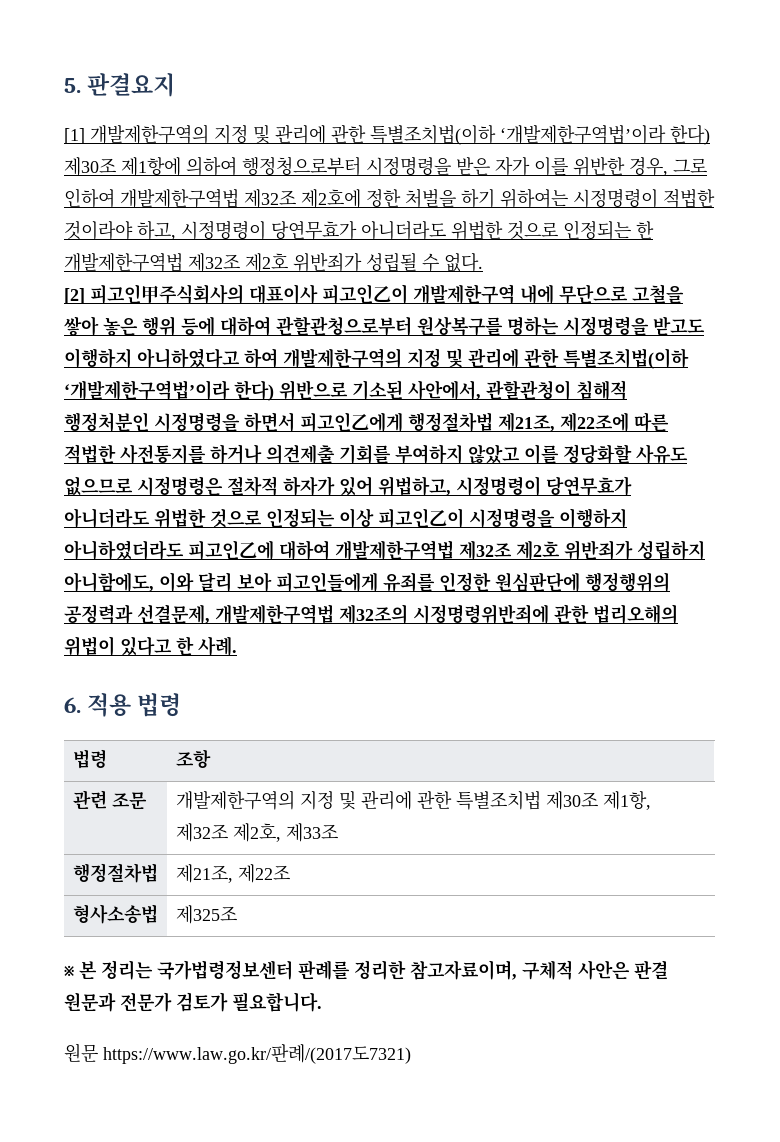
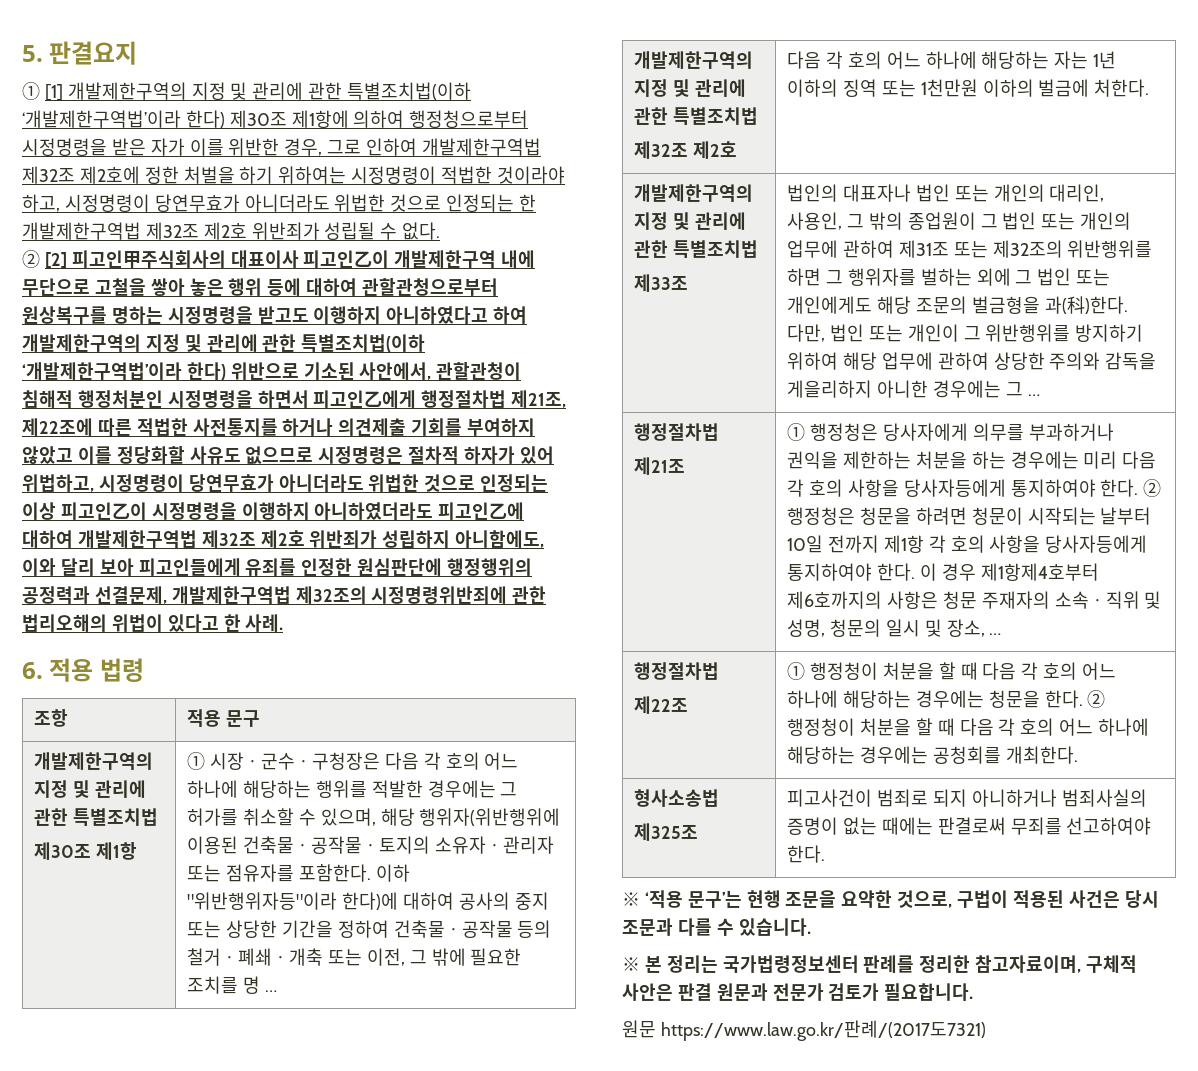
- [1] 개발제한구역의 지정 및 관리에 관한 특별조치법(이하 ‘개발제한구역법’이라 한다) 제30조 제1항에 의하여 행정청으로부터 시정명령을 받은 자가 이를 위반한 경우, 그로 인하여 개발제한구역법 제32조 제2호에 정한 처벌을 하기 위하여는 시정명령이 적법한 것이라야 하고, 시정명령이 당연무효가 아니더라도 위법한 것으로 인정되는 한 개발제한구역법 제32조 제2호 위반죄가 성립될 수 없다.
+ ① [1] 개발제한구역의 지정 및 관리에 관한 특별조치법(이하 ‘개발제한구역법’이라 한다) 제30조 제1항에 의하여 행정청으로부터 시정명령을 받은 자가 이를 위반한 경우, 그로 인하여 개발제한구역법 제32조 제2호에 정한 처벌을 하기 위하여는 시정명령이 적법한 것이라야 하고, 시정명령이 당연무효가 아니더라도 위법한 것으로 인정되는 한 개발제한구역법 제32조 제2호 위반죄가 성립될 수 없다.
- [2] 피고인甲주식회사의 대표이사 피고인乙이 개발제한구역 내에 무단으로 고철을 쌓아 놓은 행위 등에 대하여 관할관청으로부터 원상복구를 명하는 시정명령을 받고도 이행하지 아니하였다고 하여 개발제한구역의 지정 및 관리에 관한 특별조치법(이하 ‘개발제한구역법’이라 한다) 위반으로 기소된 사안에서, 관할관청이 침해적 행정처분인 시정명령을 하면서 피고인乙에게 행정절차법 제21조, 제22조에 따른 적법한 사전통지를 하거나 의견제출 기회를 부여하지 않았고 이를 정당화할 사유도 없으므로 시정명령은 절차적 하자가 있어 위법하고, 시정명령이 당연무효가 아니더라도 위법한 것으로 인정되는 이상 피고인乙이 시정명령을 이행하지 아니하였더라도 피고인乙에 대하여 개발제한구역법 제32조 제2호 위반죄가 성립하지 아니함에도, 이와 달리 보아 피고인들에게 유죄를 인정한 원심판단에 행정행위의 공정력과 선결문제, 개발제한구역법 제32조의 시정명령위반죄에 관한 법리오해의 위법이 있다고 한 사례.
+ ② [2] 피고인甲주식회사의 대표이사 피고인乙이 개발제한구역 내에 무단으로 고철을 쌓아 놓은 행위 등에 대하여 관할관청으로부터 원상복구를 명하는 시정명령을 받고도 이행하지 아니하였다고 하여 개발제한구역의 지정 및 관리에 관한 특별조치법(이하 ‘개발제한구역법’이라 한다) 위반으로 기소된 사안에서, 관할관청이 침해적 행정처분인 시정명령을 하면서 피고인乙에게 행정절차법 제21조, 제22조에 따른 적법한 사전통지를 하거나 의견제출 기회를 부여하지 않았고 이를 정당화할 사유도 없으므로 시정명령은 절차적 하자가 있어 위법하고, 시정명령이 당연무효가 아니더라도 위법한 것으로 인정되는 이상 피고인乙이 시정명령을 이행하지 아니하였더라도 피고인乙에 대하여 개발제한구역법 제32조 제2호 위반죄가 성립하지 아니함에도, 이와 달리 보아 피고인들에게 유죄를 인정한 원심판단에 행정행위의 공정력과 선결문제, 개발제한구역법 제32조의 시정명령위반죄에 관한 법리오해의 위법이 있다고 한 사례.
- 법령 | 조항
- 관련 조문 | 개발제한구역의 지정 및 관리에 관한 특별조치법 제30조 제1항, 제32조 제2호, 제33조
- 행정절차법 | 제21조, 제22조
- 형사소송법 | 제325조
+ 조항 | 적용 문구
+ 개발제한구역의 지정 및 관리에 관한 특별조치법
+ 제30조 제1항 | ① 시장ㆍ군수ㆍ구청장은 다음 각 호의 어느 하나에 해당하는 행위를 적발한 경우에는 그 허가를 취소할 수 있으며, 해당 행위자(위반행위에 이용된 건축물ㆍ공작물ㆍ토지의 소유자ㆍ관리자 또는 점유자를 포함한다. 이하 "위반행위자등"이라 한다)에 대하여 공사의 중지 또는 상당한 기간을 정하여 건축물ㆍ공작물 등의 철거ㆍ폐쇄ㆍ개축 또는 이전, 그 밖에 필요한 조치를 명 …
+ 개발제한구역의 지정 및 관리에 관한 특별조치법
+ 제32조 제2호 | 다음 각 호의 어느 하나에 해당하는 자는 1년 이하의 징역 또는 1천만원 이하의 벌금에 처한다.
+ 개발제한구역의 지정 및 관리에 관한 특별조치법
+ 제33조 | 법인의 대표자나 법인 또는 개인의 대리인, 사용인, 그 밖의 종업원이 그 법인 또는 개인의 업무에 관하여 제31조 또는 제32조의 위반행위를 하면 그 행위자를 벌하는 외에 그 법인 또는 개인에게도 해당 조문의 벌금형을 과(科)한다. 다만, 법인 또는 개인이 그 위반행위를 방지하기 위하여 해당 업무에 관하여 상당한 주의와 감독을 게을리하지 아니한 경우에는 그 …
+ 행정절차법
+ 제21조 | ① 행정청은 당사자에게 의무를 부과하거나 권익을 제한하는 처분을 하는 경우에는 미리 다음 각 호의 사항을 당사자등에게 통지하여야 한다. ② 행정청은 청문을 하려면 청문이 시작되는 날부터 10일 전까지 제1항 각 호의 사항을 당사자등에게 통지하여야 한다. 이 경우 제1항제4호부터 제6호까지의 사항은 청문 주재자의 소속ㆍ직위 및 성명, 청문의 일시 및 장소, …
+ 행정절차법
+ 제22조 | ① 행정청이 처분을 할 때 다음 각 호의 어느 하나에 해당하는 경우에는 청문을 한다. ② 행정청이 처분을 할 때 다음 각 호의 어느 하나에 해당하는 경우에는 공청회를 개최한다.
+ 형사소송법
+ 제325조 | 피고사건이 범죄로 되지 아니하거나 범죄사실의 증명이 없는 때에는 판결로써 무죄를 선고하여야 한다.
+ ※ ‘적용 문구’는 현행 조문을 요약한 것으로, 구법이 적용된 사건은 당시 조문과 다를 수 있습니다.

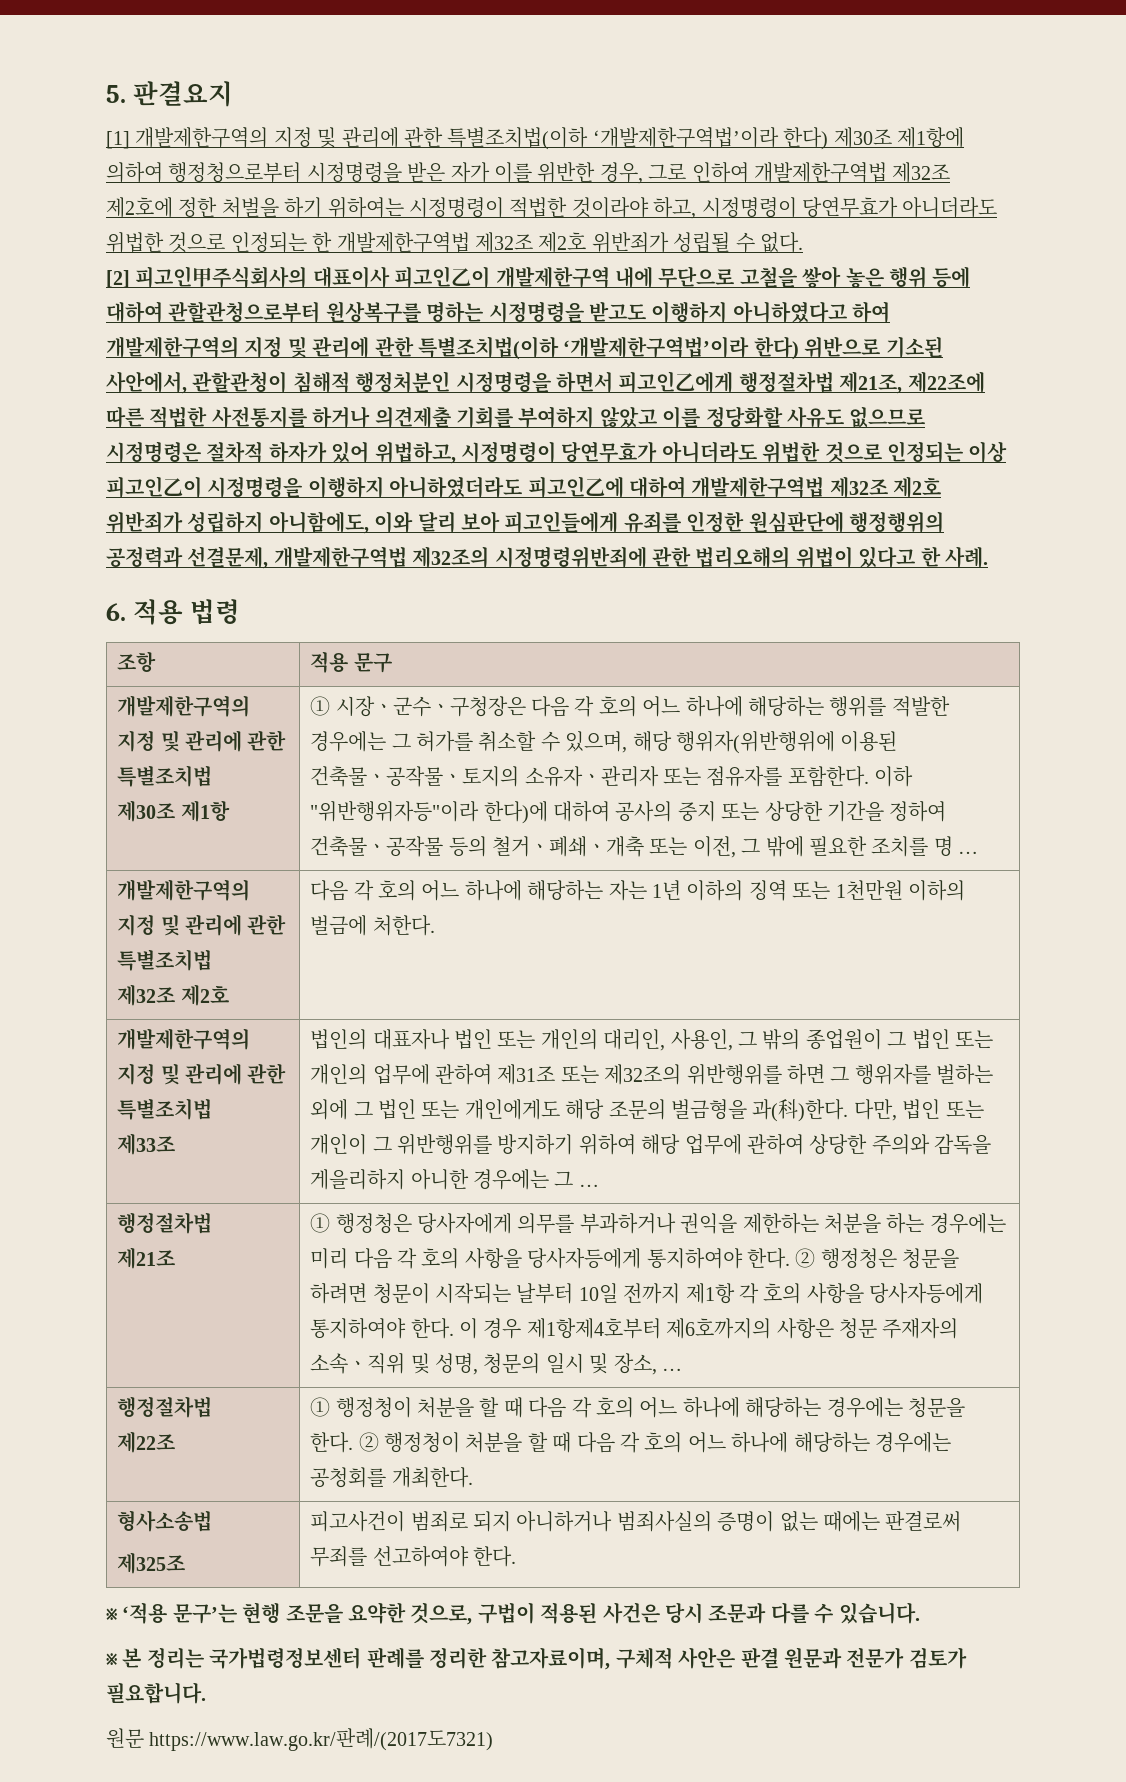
- ① [1] 개발제한구역의 지정 및 관리에 관한 특별조치법(이하 ‘개발제한구역법’이라 한다) 제30조 제1항에 의하여 행정청으로부터 시정명령을 받은 자가 이를 위반한 경우, 그로 인하여 개발제한구역법 제32조 제2호에 정한 처벌을 하기 위하여는 시정명령이 적법한 것이라야 하고, 시정명령이 당연무효가 아니더라도 위법한 것으로 인정되는 한 개발제한구역법 제32조 제2호 위반죄가 성립될 수 없다.
+ [1] 개발제한구역의 지정 및 관리에 관한 특별조치법(이하 ‘개발제한구역법’이라 한다) 제30조 제1항에 의하여 행정청으로부터 시정명령을 받은 자가 이를 위반한 경우, 그로 인하여 개발제한구역법 제32조 제2호에 정한 처벌을 하기 위하여는 시정명령이 적법한 것이라야 하고, 시정명령이 당연무효가 아니더라도 위법한 것으로 인정되는 한 개발제한구역법 제32조 제2호 위반죄가 성립될 수 없다.
- ② [2] 피고인甲주식회사의 대표이사 피고인乙이 개발제한구역 내에 무단으로 고철을 쌓아 놓은 행위 등에 대하여 관할관청으로부터 원상복구를 명하는 시정명령을 받고도 이행하지 아니하였다고 하여 개발제한구역의 지정 및 관리에 관한 특별조치법(이하 ‘개발제한구역법’이라 한다) 위반으로 기소된 사안에서, 관할관청이 침해적 행정처분인 시정명령을 하면서 피고인乙에게 행정절차법 제21조, 제22조에 따른 적법한 사전통지를 하거나 의견제출 기회를 부여하지 않았고 이를 정당화할 사유도 없으므로 시정명령은 절차적 하자가 있어 위법하고, 시정명령이 당연무효가 아니더라도 위법한 것으로 인정되는 이상 피고인乙이 시정명령을 이행하지 아니하였더라도 피고인乙에 대하여 개발제한구역법 제32조 제2호 위반죄가 성립하지 아니함에도, 이와 달리 보아 피고인들에게 유죄를 인정한 원심판단에 행정행위의 공정력과 선결문제, 개발제한구역법 제32조의 시정명령위반죄에 관한 법리오해의 위법이 있다고 한 사례.
+ [2] 피고인甲주식회사의 대표이사 피고인乙이 개발제한구역 내에 무단으로 고철을 쌓아 놓은 행위 등에 대하여 관할관청으로부터 원상복구를 명하는 시정명령을 받고도 이행하지 아니하였다고 하여 개발제한구역의 지정 및 관리에 관한 특별조치법(이하 ‘개발제한구역법’이라 한다) 위반으로 기소된 사안에서, 관할관청이 침해적 행정처분인 시정명령을 하면서 피고인乙에게 행정절차법 제21조, 제22조에 따른 적법한 사전통지를 하거나 의견제출 기회를 부여하지 않았고 이를 정당화할 사유도 없으므로 시정명령은 절차적 하자가 있어 위법하고, 시정명령이 당연무효가 아니더라도 위법한 것으로 인정되는 이상 피고인乙이 시정명령을 이행하지 아니하였더라도 피고인乙에 대하여 개발제한구역법 제32조 제2호 위반죄가 성립하지 아니함에도, 이와 달리 보아 피고인들에게 유죄를 인정한 원심판단에 행정행위의 공정력과 선결문제, 개발제한구역법 제32조의 시정명령위반죄에 관한 법리오해의 위법이 있다고 한 사례.

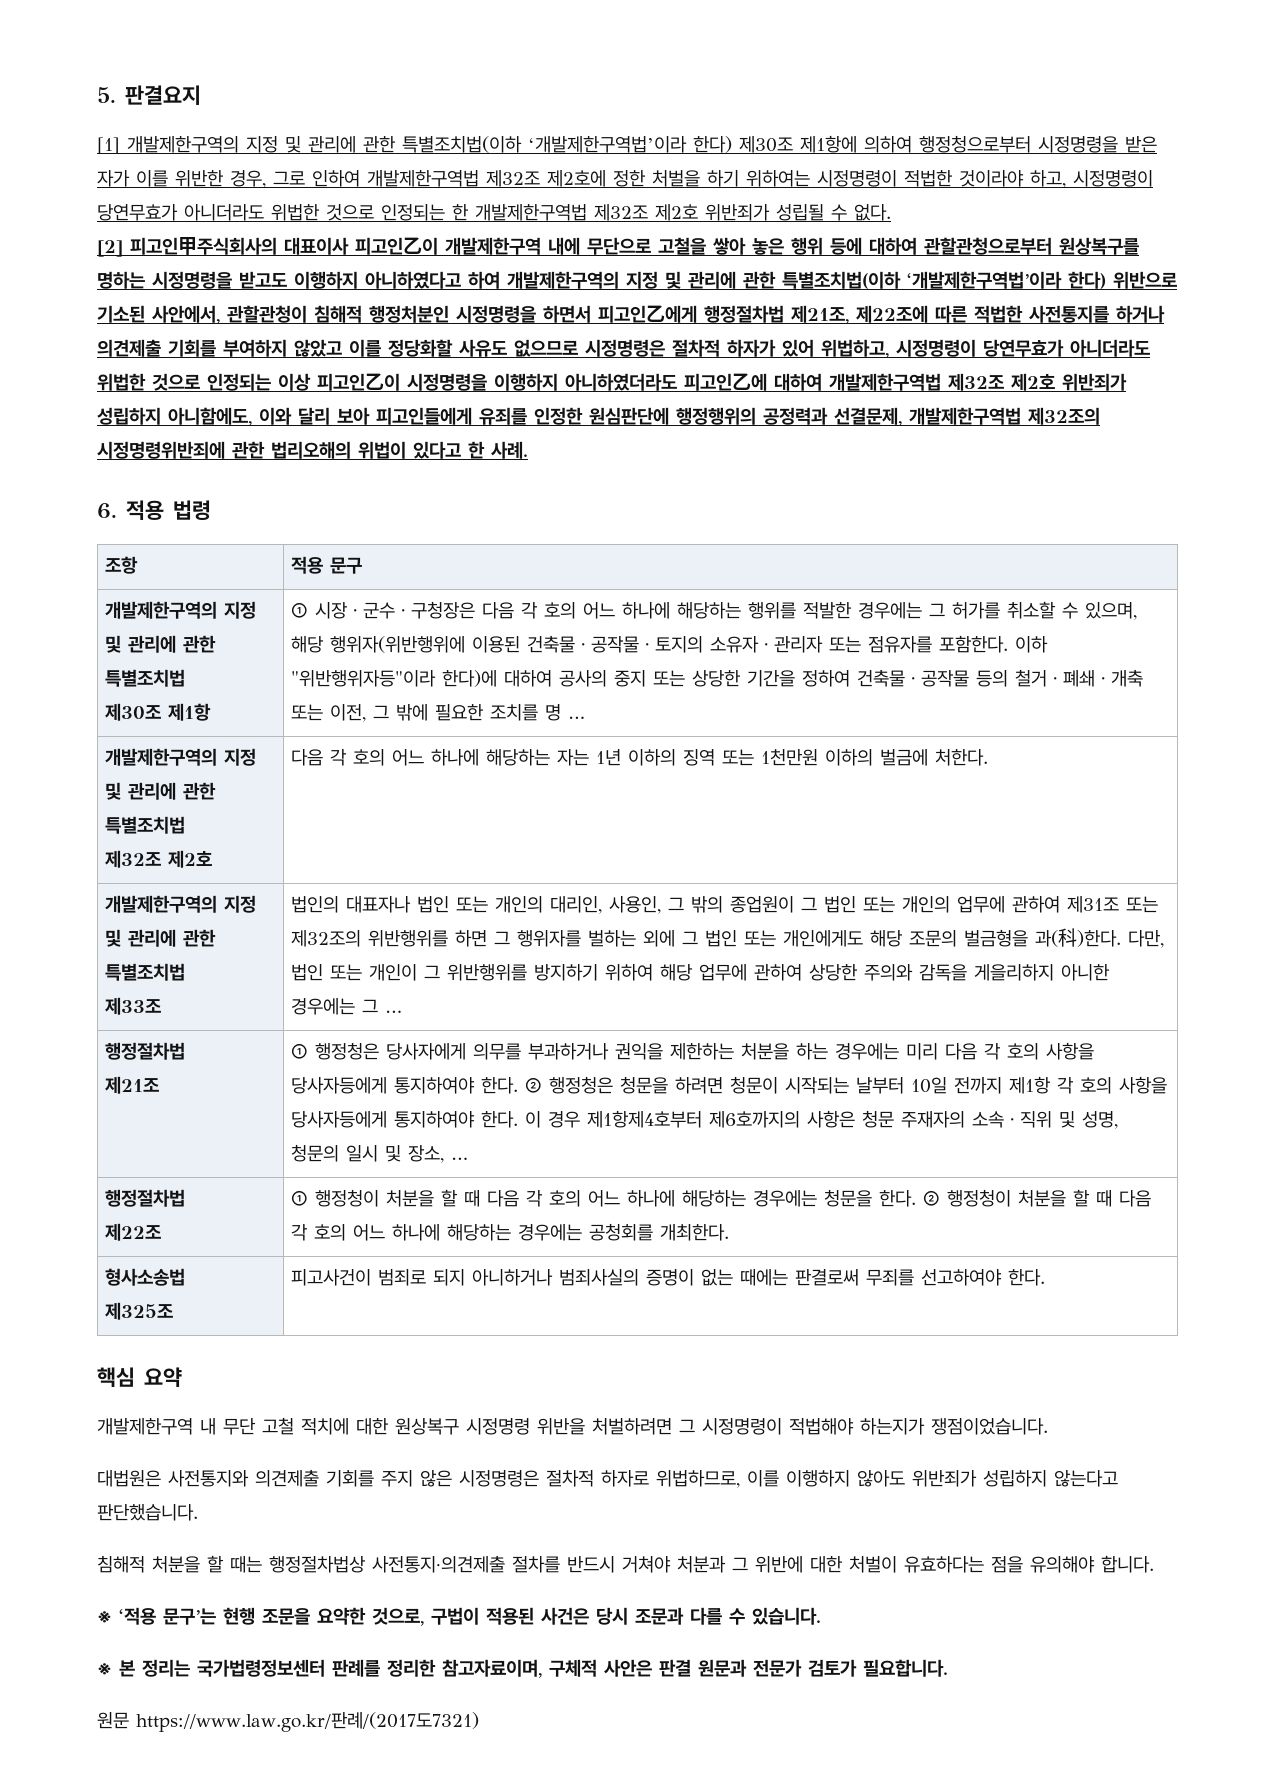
+ 핵심 요약
+ 개발제한구역 내 무단 고철 적치에 대한 원상복구 시정명령 위반을 처벌하려면 그 시정명령이 적법해야 하는지가 쟁점이었습니다.
+ 대법원은 사전통지와 의견제출 기회를 주지 않은 시정명령은 절차적 하자로 위법하므로, 이를 이행하지 않아도 위반죄가 성립하지 않는다고 판단했습니다.
+ 침해적 처분을 할 때는 행정절차법상 사전통지·의견제출 절차를 반드시 거쳐야 처분과 그 위반에 대한 처벌이 유효하다는 점을 유의해야 합니다.

